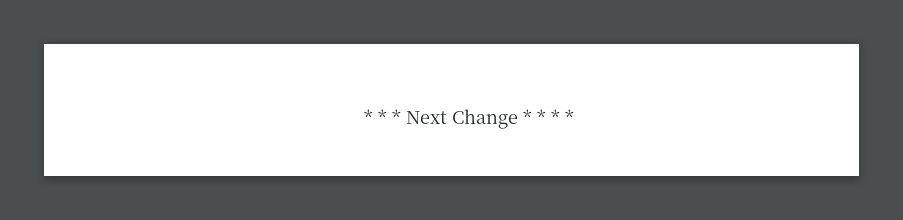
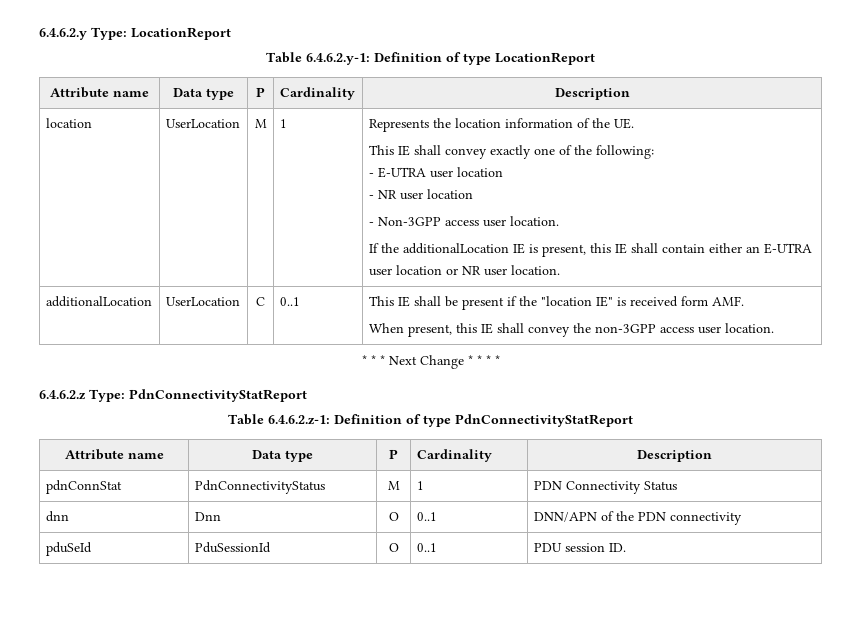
+ 6.4.6.2.y Type: LocationReport
+ Table 6.4.6.2.y-1: Definition of type LocationReport
+ Attribute name | Data type | P | Cardinality | Description
+ location | UserLocation | M | 1 | Represents the location information of the UE.
+ This IE shall convey exactly one of the following:
+ - E-UTRA user location
+ - NR user location
+ - Non-3GPP access user location.
+ If the additionalLocation IE is present, this IE shall contain either an E-UTRA user location or NR user location.
+ additionalLocation | UserLocation | C | 0..1 | This IE shall be present if the "location IE" is received form AMF.
+ When present, this IE shall convey the non-3GPP access user location.
+ 6.4.6.2.z Type: PdnConnectivityStatReport
+ Table 6.4.6.2.z-1: Definition of type PdnConnectivityStatReport
+ Attribute name | Data type | P | Cardinality | Description
+ pdnConnStat | PdnConnectivityStatus | M | 1 | PDN Connectivity Status
+ dnn | Dnn | O | 0..1 | DNN/APN of the PDN connectivity
+ pduSeId | PduSessionId | O | 0..1 | PDU session ID.

